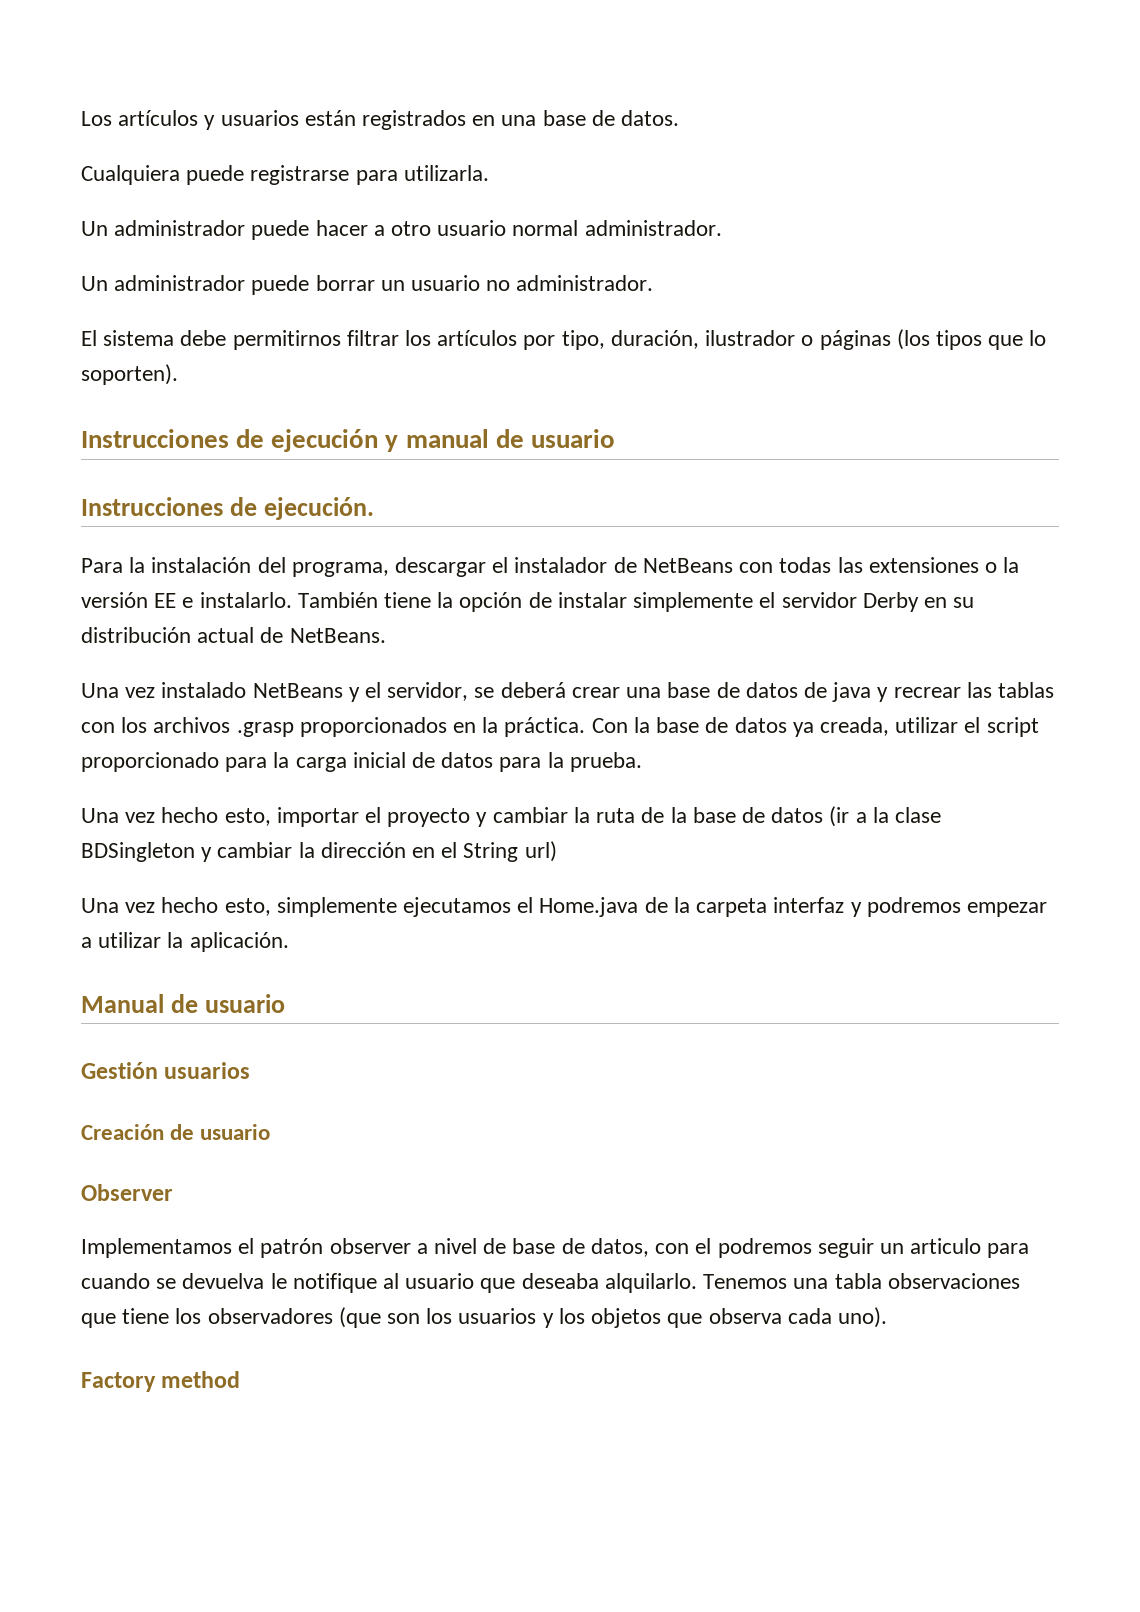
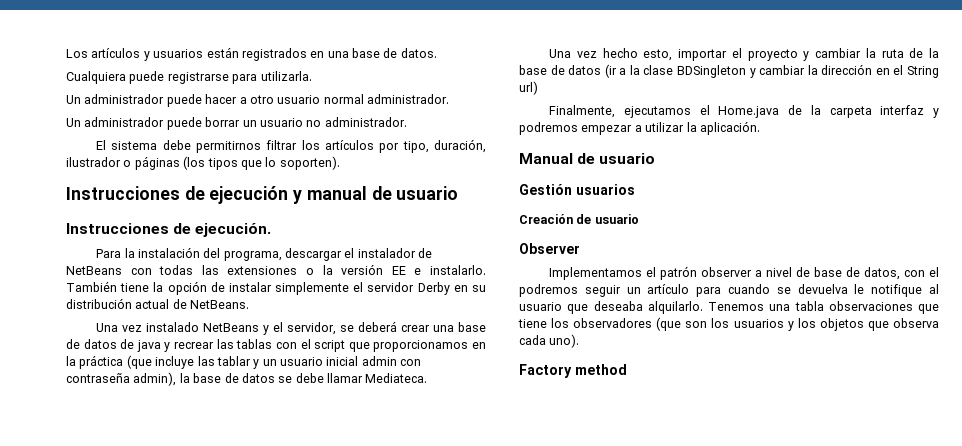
- Una vez instalado NetBeans y el servidor, se deberá crear una base de datos de java y recrear las tablas con los archivos .grasp proporcionados en la práctica. Con la base de datos ya creada, utilizar el script proporcionado para la carga inicial de datos para la prueba.
+ Una vez instalado NetBeans y el servidor, se deberá crear una base de datos de java y recrear las tablas con el script que proporcionamos en la práctica (que incluye las tablar y un usuario inicial admin con contraseña admin), la base de datos se debe llamar Mediateca.
- Una vez hecho esto, simplemente ejecutamos el Home.java de la carpeta interfaz y podremos empezar a utilizar la aplicación.
+ Finalmente, ejecutamos el Home.java de la carpeta interfaz y podremos empezar a utilizar la aplicación.
- Implementamos el patrón observer a nivel de base de datos, con el podremos seguir un articulo para cuando se devuelva le notifique al usuario que deseaba alquilarlo.
+ Implementamos el patrón observer a nivel de base de datos, con el podremos seguir un artículo para cuando se devuelva le notifique al usuario que deseaba alquilarlo.

